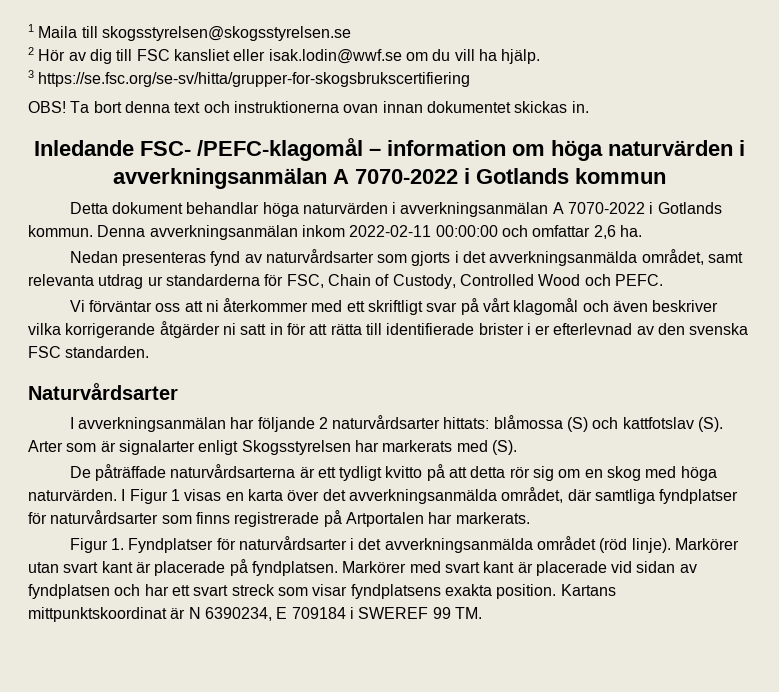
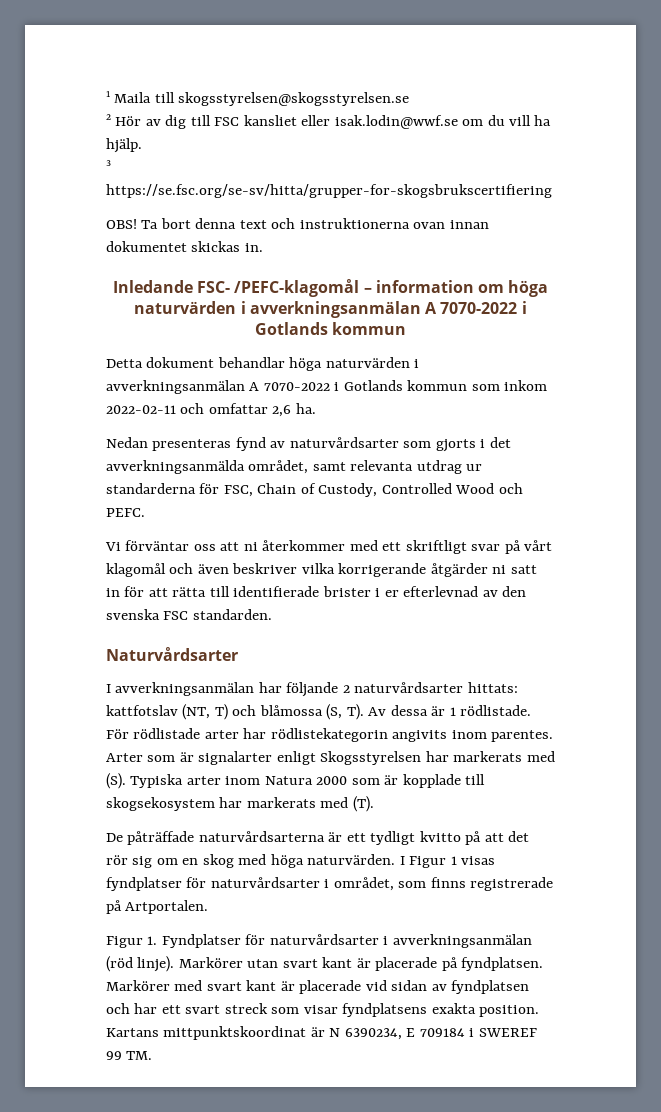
- Detta dokument behandlar höga naturvärden i avverkningsanmälan A 7070-2022 i Gotlands kommun. Denna avverkningsanmälan inkom 2022-02-11 00:00:00 och omfattar 2,6 ha.
+ Detta dokument behandlar höga naturvärden i avverkningsanmälan A 7070-2022 i Gotlands kommun som inkom 2022-02-11 och omfattar 2,6 ha.
- I avverkningsanmälan har följande 2 naturvårdsarter hittats: blåmossa (S) och kattfotslav (S). Arter som är signalarter enligt Skogsstyrelsen har markerats med (S).
+ I avverkningsanmälan har följande 2 naturvårdsarter hittats: kattfotslav (NT, T) och blåmossa (S, T). Av dessa är 1 rödlistade. För rödlistade arter har rödlistekategorin angivits inom parentes. Arter som är signalarter enligt Skogsstyrelsen har markerats med (S). Typiska arter inom Natura 2000 som är kopplade till skogsekosystem har markerats med (T).
- De påträffade naturvårdsarterna är ett tydligt kvitto på att detta rör sig om en skog med höga naturvärden.
+ De påträffade naturvårdsarterna är ett tydligt kvitto på att det rör sig om en skog med höga naturvärden.
- I Figur 1 visas en karta över det avverkningsanmälda området, där samtliga fyndplatser för naturvårdsarter som finns registrerade på Artportalen har markerats.
+ I Figur 1 visas fyndplatser för naturvårdsarter i området, som finns registrerade på Artportalen.
- Figur 1. Fyndplatser för naturvårdsarter i det avverkningsanmälda området (röd linje).
+ Figur 1. Fyndplatser för naturvårdsarter i avverkningsanmälan (röd linje).

